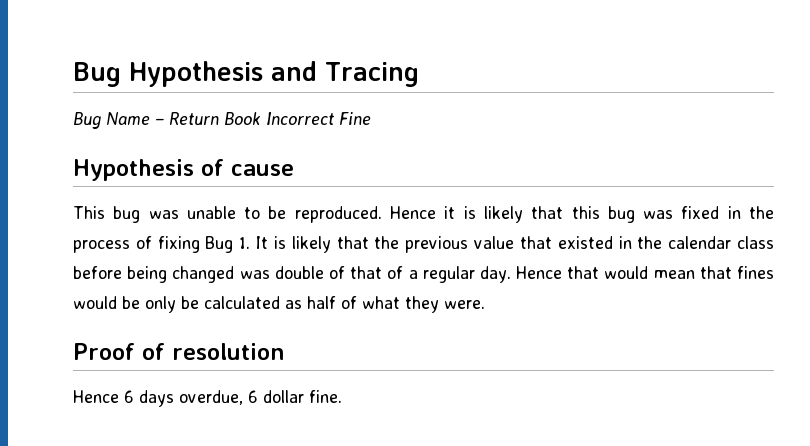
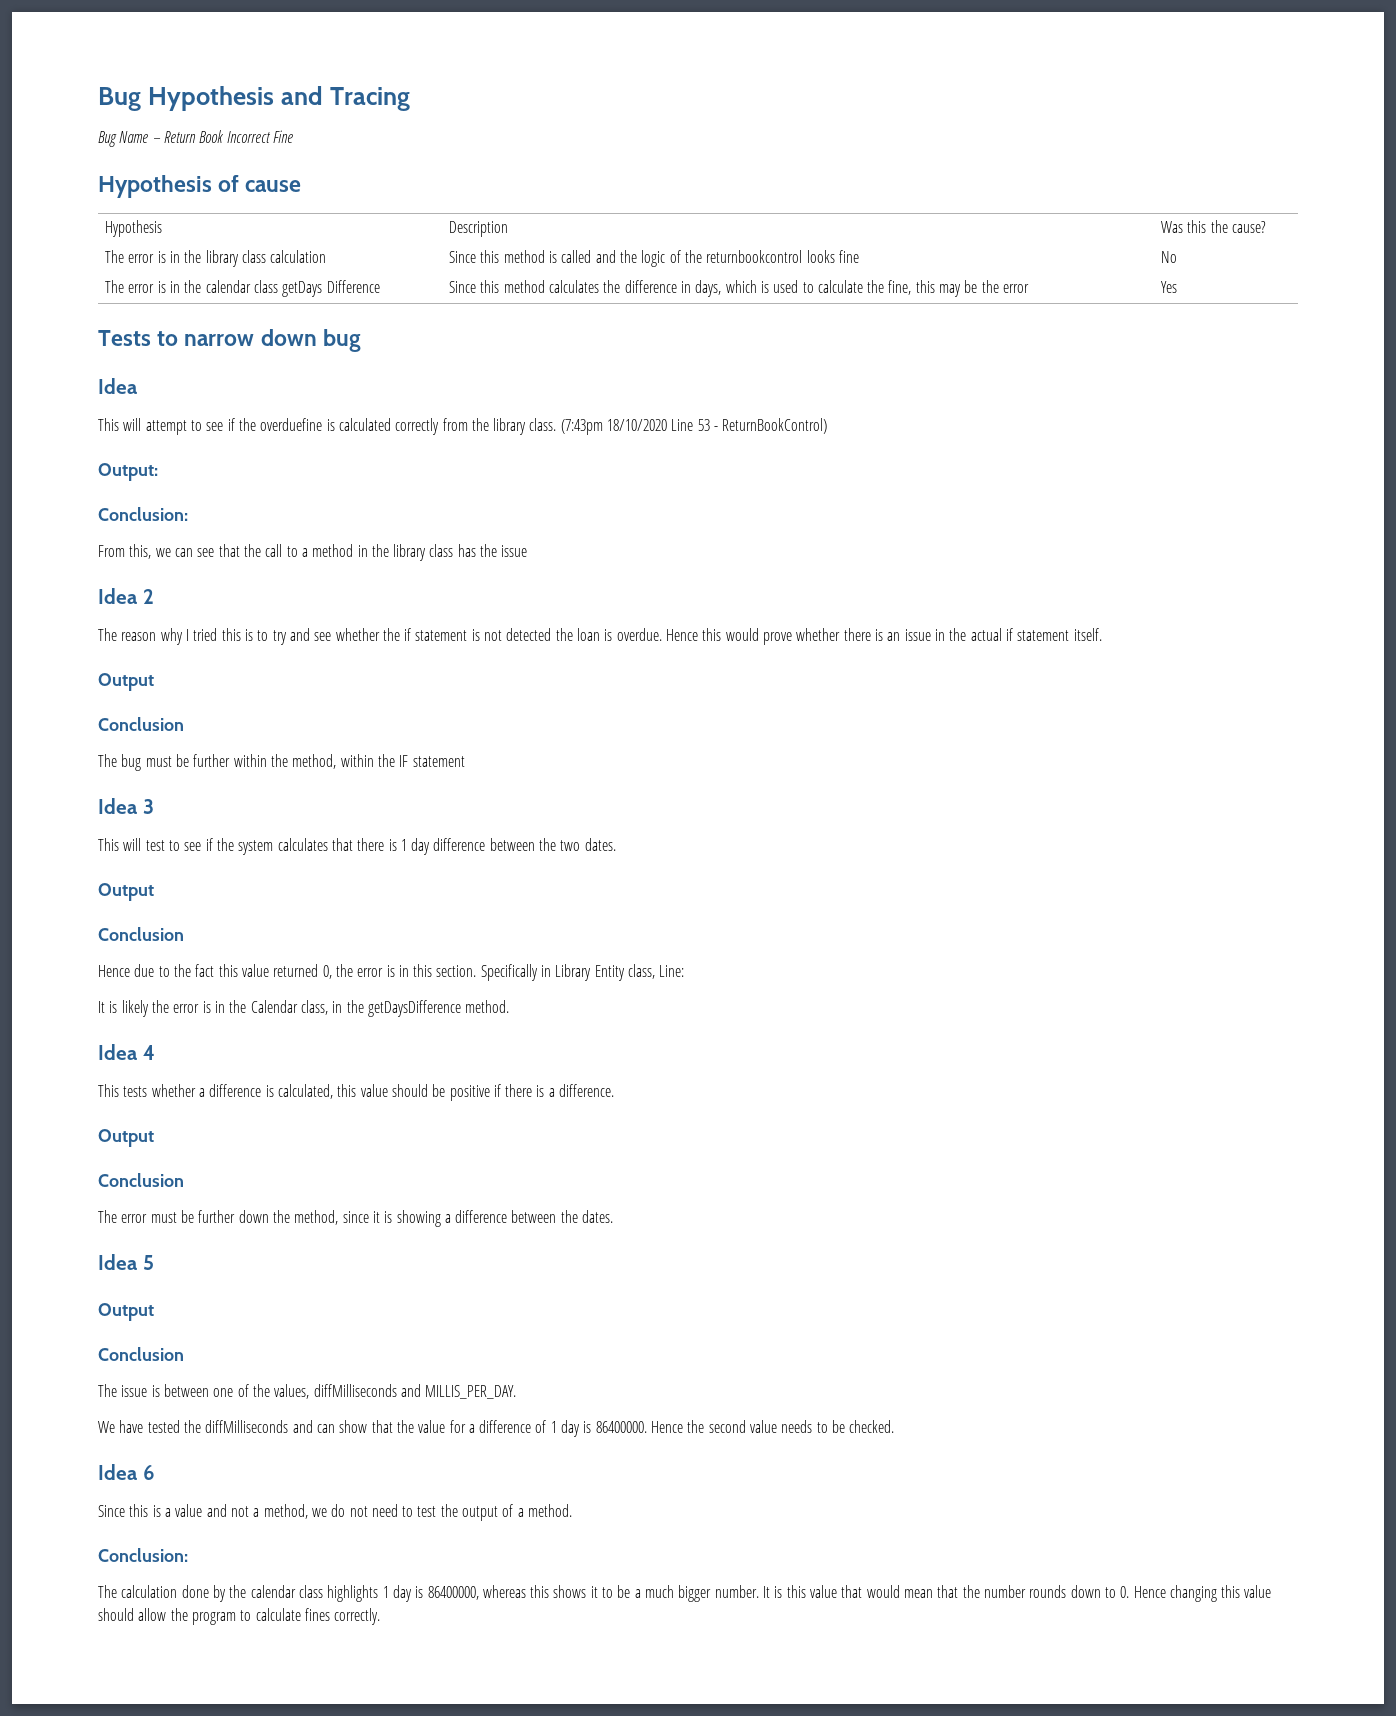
- This bug was unable to be reproduced. Hence it is likely that this bug was fixed in the process of fixing Bug 1. It is likely that the previous value that existed in the calendar class before being changed was double of that of a regular day. Hence that would mean that fines would be only be calculated as half of what they were.
- Proof of resolution
- Hence 6 days overdue, 6 dollar fine.
+ Hypothesis | Description | Was this the cause?
+ The error is in the library class calculation | Since this method is called and the logic of the returnbookcontrol looks fine | No
+ The error is in the calendar class getDays Difference | Since this method calculates the difference in days, which is used to calculate the fine, this may be the error | Yes
+ Tests to narrow down bug
+ Idea
+ This will attempt to see if the overduefine is calculated correctly from the library class. (7:43pm 18/10/2020 Line 53 - ReturnBookControl)
+ Output:
+ Conclusion:
+ From this, we can see that the call to a method in the library class has the issue
+ Idea 2
+ The reason why I tried this is to try and see whether the if statement is not detected the loan is overdue. Hence this would prove whether there is an issue in the actual if statement itself.
+ Output
+ Conclusion
+ The bug must be further within the method, within the IF statement
+ Idea 3
+ This will test to see if the system calculates that there is 1 day difference between the two dates.
+ Output
+ Conclusion
+ Hence due to the fact this value returned 0, the error is in this section. Specifically in Library Entity class, Line:
+ It is likely the error is in the Calendar class, in the getDaysDifference method.
+ Idea 4
+ This tests whether a difference is calculated, this value should be positive if there is a difference.
+ Output
+ Conclusion
+ The error must be further down the method, since it is showing a difference between the dates.
+ Idea 5
+ Output
+ Conclusion
+ The issue is between one of the values, diffMilliseconds and MILLIS_PER_DAY.
+ We have tested the diffMilliseconds and can show that the value for a difference of 1 day is 86400000. Hence the second value needs to be checked.
+ Idea 6
+ Since this is a value and not a method, we do not need to test the output of a method.
+ Conclusion:
+ The calculation done by the calendar class highlights 1 day is 86400000, whereas this shows it to be a much bigger number. It is this value that would mean that the number rounds down to 0. Hence changing this value should allow the program to calculate fines correctly.

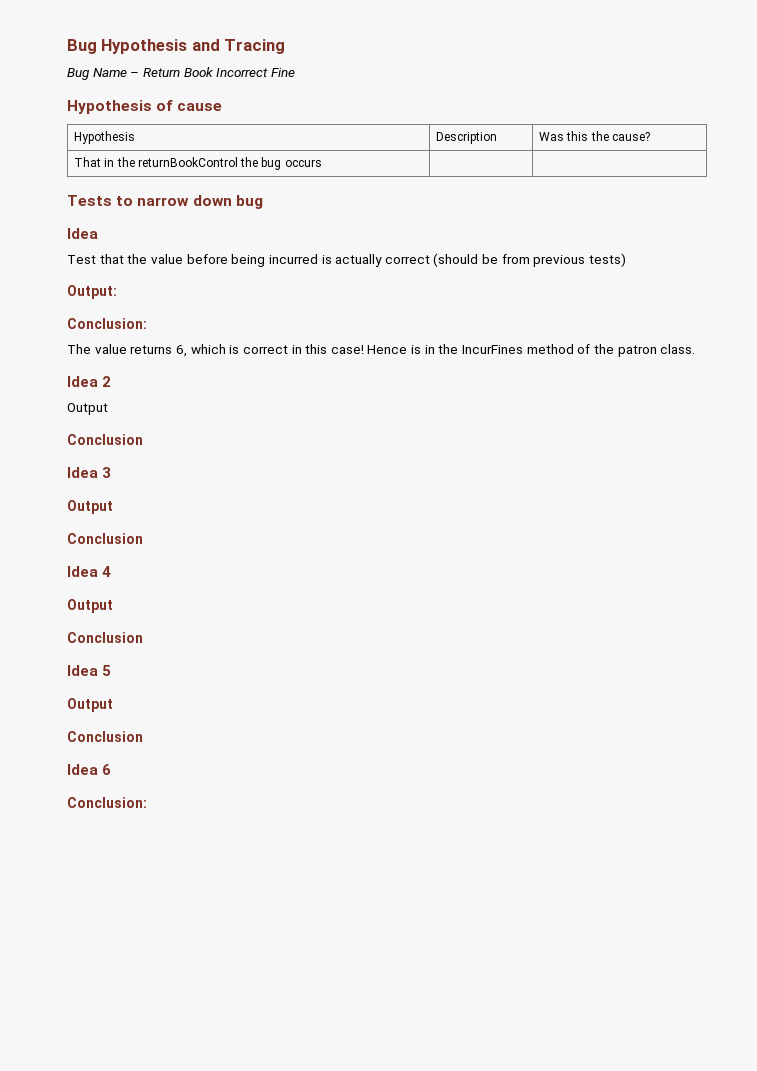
- The error is in the library class calculation | Since this method is called and the logic of the returnbookcontrol looks fine | No
- The error is in the calendar class getDays Difference | Since this method calculates the difference in days, which is used to calculate the fine, this may be the error | Yes
+ That in the returnBookControl the bug occurs | |
- This will attempt to see if the overduefine is calculated correctly from the library class. (7:43pm 18/10/2020 Line 53 - ReturnBookControl)
+ Test that the value before being incurred is actually correct (should be from previous tests)
  Output:
  Conclusion:
- From this, we can see that the call to a method in the library class has the issue
+ The value returns 6, which is correct in this case! Hence is in the IncurFines method of the patron class.
  Idea 2
- The reason why I tried this is to try and see whether the if statement is not detected the loan is overdue. Hence this would prove whether there is an issue in the actual if statement itself.
  Output
  Conclusion
- The bug must be further within the method, within the IF statement
  Idea 3
- This will test to see if the system calculates that there is 1 day difference between the two dates.
  Output
  Conclusion
- Hence due to the fact this value returned 0, the error is in this section. Specifically in Library Entity class, Line:
- It is likely the error is in the Calendar class, in the getDaysDifference method.
  Idea 4
- This tests whether a difference is calculated, this value should be positive if there is a difference.
  Output
  Conclusion
- The error must be further down the method, since it is showing a difference between the dates.
  Idea 5
  Output
  Conclusion
- The issue is between one of the values, diffMilliseconds and MILLIS_PER_DAY.
- We have tested the diffMilliseconds and can show that the value for a difference of 1 day is 86400000. Hence the second value needs to be checked.
  Idea 6
- Since this is a value and not a method, we do not need to test the output of a method.
  Conclusion:
- The calculation done by the calendar class highlights 1 day is 86400000, whereas this shows it to be a much bigger number. It is this value that would mean that the number rounds down to 0. Hence changing this value should allow the program to calculate fines correctly.

